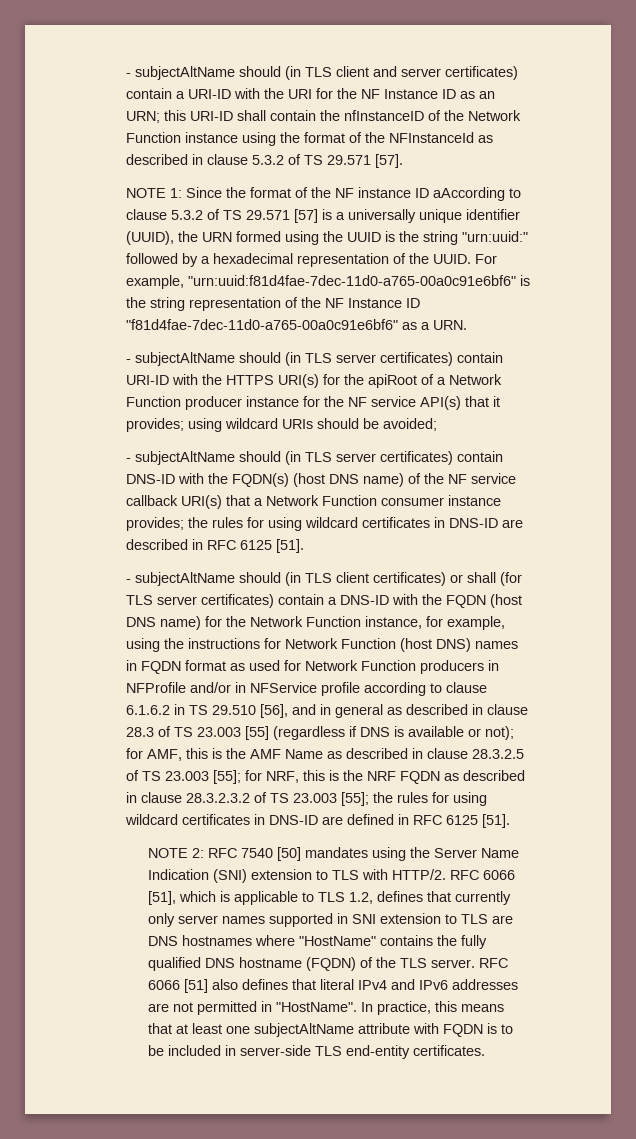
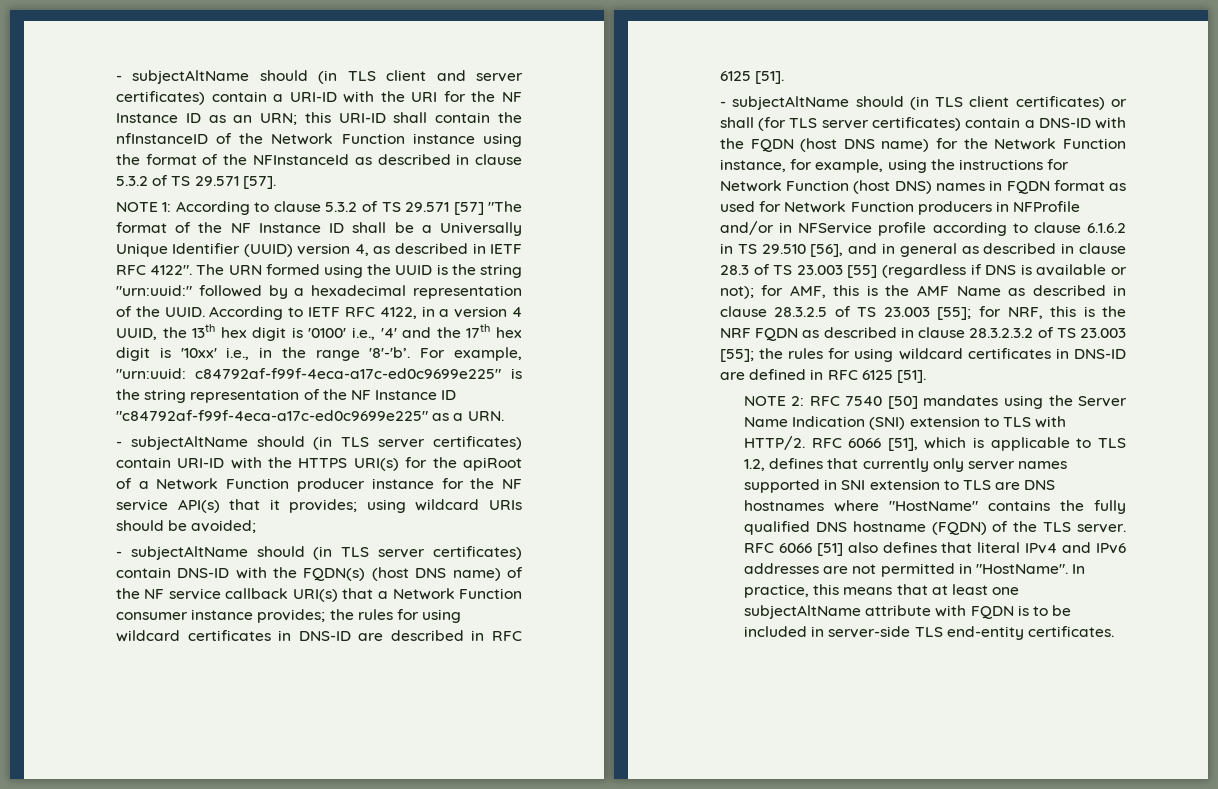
- NOTE 1: Since the format of the NF instance ID aAccording to clause 5.3.2 of TS 29.571 [57] is a universally unique identifier (UUID), the URN formed using the UUID is the string "urn:uuid:" followed by a hexadecimal representation of the UUID.
+ NOTE 1: According to clause 5.3.2 of TS 29.571 [57] "The format of the NF Instance ID shall be a Universally Unique Identifier (UUID) version 4, as described in IETF RFC 4122". The URN formed using the UUID is the string "urn:uuid:" followed by a hexadecimal representation of the UUID.
- For example, "urn:uuid:f81d4fae-7dec-11d0-a765-00a0c91e6bf6" is the string representation of the NF Instance ID "f81d4fae-7dec-11d0-a765-00a0c91e6bf6" as a URN.
+ According to IETF RFC 4122, in a version 4 UUID, the 13th hex digit is '0100' i.e., '4' and the 17th hex digit is '10xx' i.e., in the range '8'-'b’. For example, "urn:uuid: c84792af-f99f-4eca-a17c-ed0c9699e225" is the string representation of the NF Instance ID "c84792af-f99f-4eca-a17c-ed0c9699e225" as a URN.

